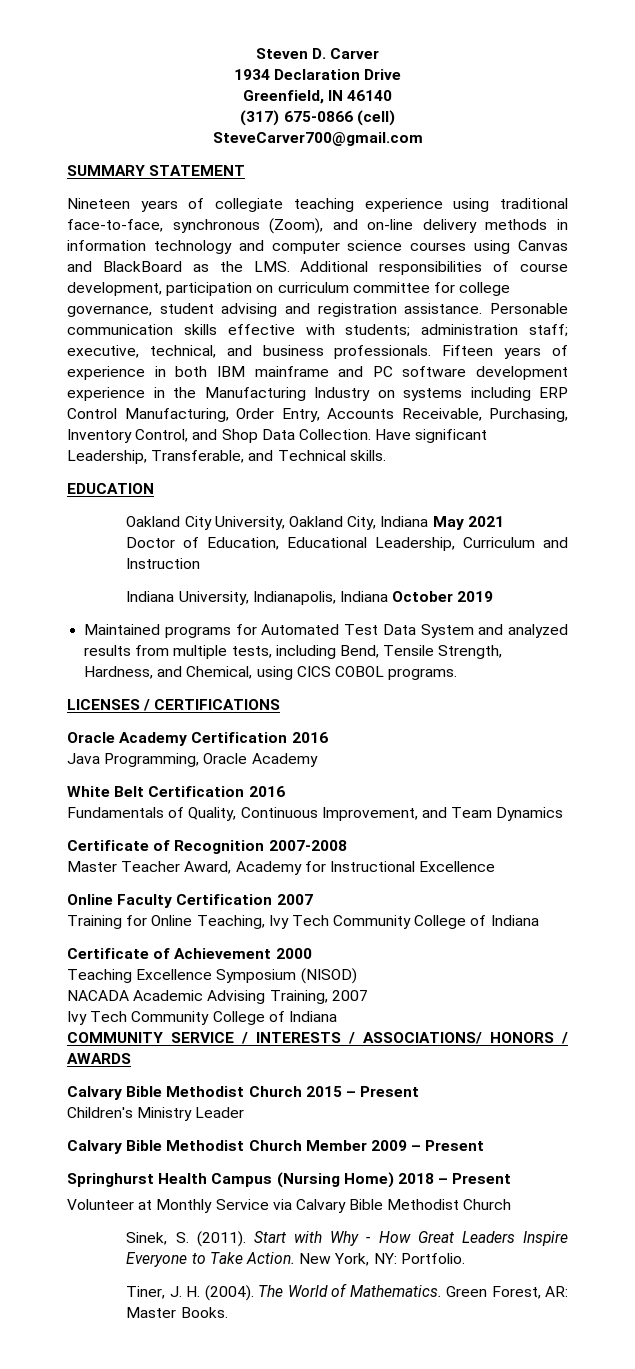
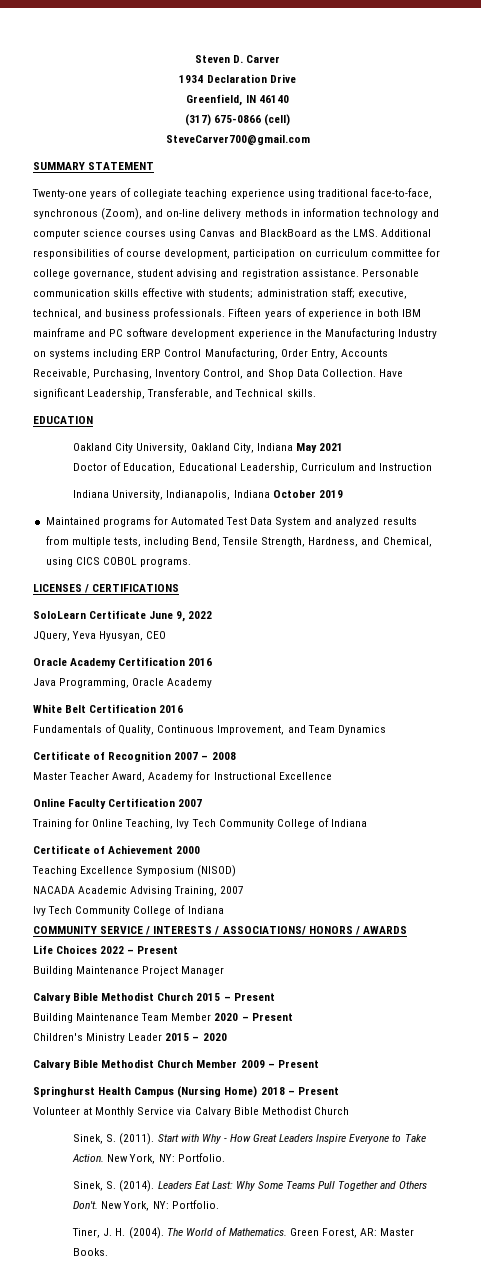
- Nineteen years of collegiate teaching experience using traditional face-to-face, synchronous (Zoom), and on-line delivery methods in information technology and computer science courses using Canvas and BlackBoard as the LMS. Additional responsibilities of course development, participation on curriculum committee for college governance, student advising and registration assistance.
+ Twenty-one years of collegiate teaching experience using traditional face-to-face, synchronous (Zoom), and on-line delivery methods in information technology and computer science courses using Canvas and BlackBoard as the LMS. Additional responsibilities of course development, participation on curriculum committee for college governance, student advising and registration assistance.
+ SoloLearn Certificate June 9, 2022
+ JQuery, Yeva Hyusyan, CEO
- Certificate of Recognition 2007-2008
+ Certificate of Recognition 2007 – 2008
+ Life Choices 2022 – Present
+ Building Maintenance Project Manager
+ Building Maintenance Team Member 2020 – Present
- Children's Ministry Leader
+ Children's Ministry Leader 2015 – 2020
+ Sinek, S. (2014). Leaders Eat Last: Why Some Teams Pull Together and Others Don't. New York, NY: Portfolio.

